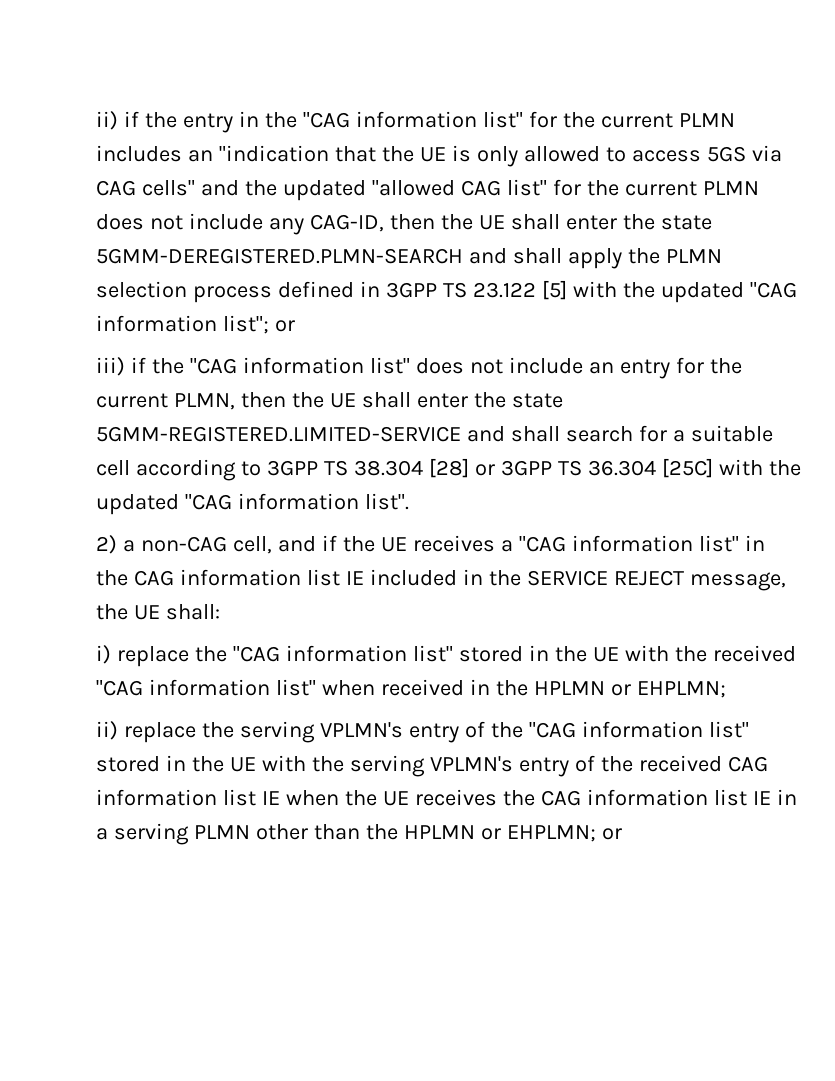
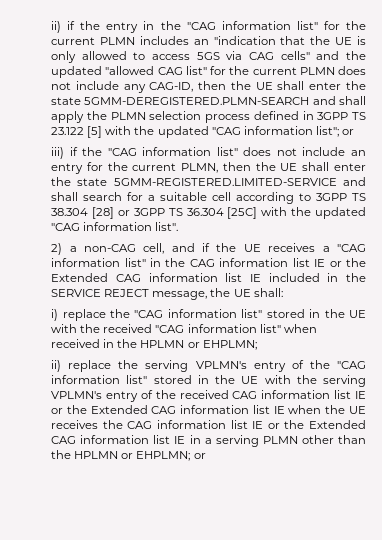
- 2) a non-CAG cell, and if the UE receives a "CAG information list" in the CAG information list IE included in the SERVICE REJECT message, the UE shall:
+ 2) a non-CAG cell, and if the UE receives a "CAG information list" in the CAG information list IE or the Extended CAG information list IE included in the SERVICE REJECT message, the UE shall:
- ii) replace the serving VPLMN's entry of the "CAG information list" stored in the UE with the serving VPLMN's entry of the received CAG information list IE when the UE receives the CAG information list IE in a serving PLMN other than the HPLMN or EHPLMN; or
+ ii) replace the serving VPLMN's entry of the "CAG information list" stored in the UE with the serving VPLMN's entry of the received CAG information list IE or the Extended CAG information list IE when the UE receives the CAG information list IE or the Extended CAG information list IE in a serving PLMN other than the HPLMN or EHPLMN; or

